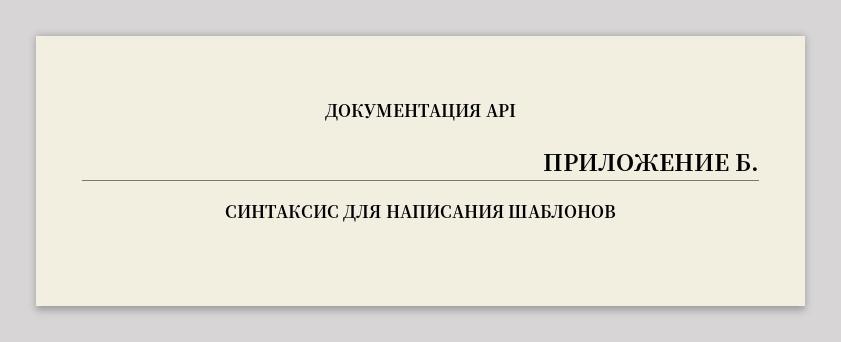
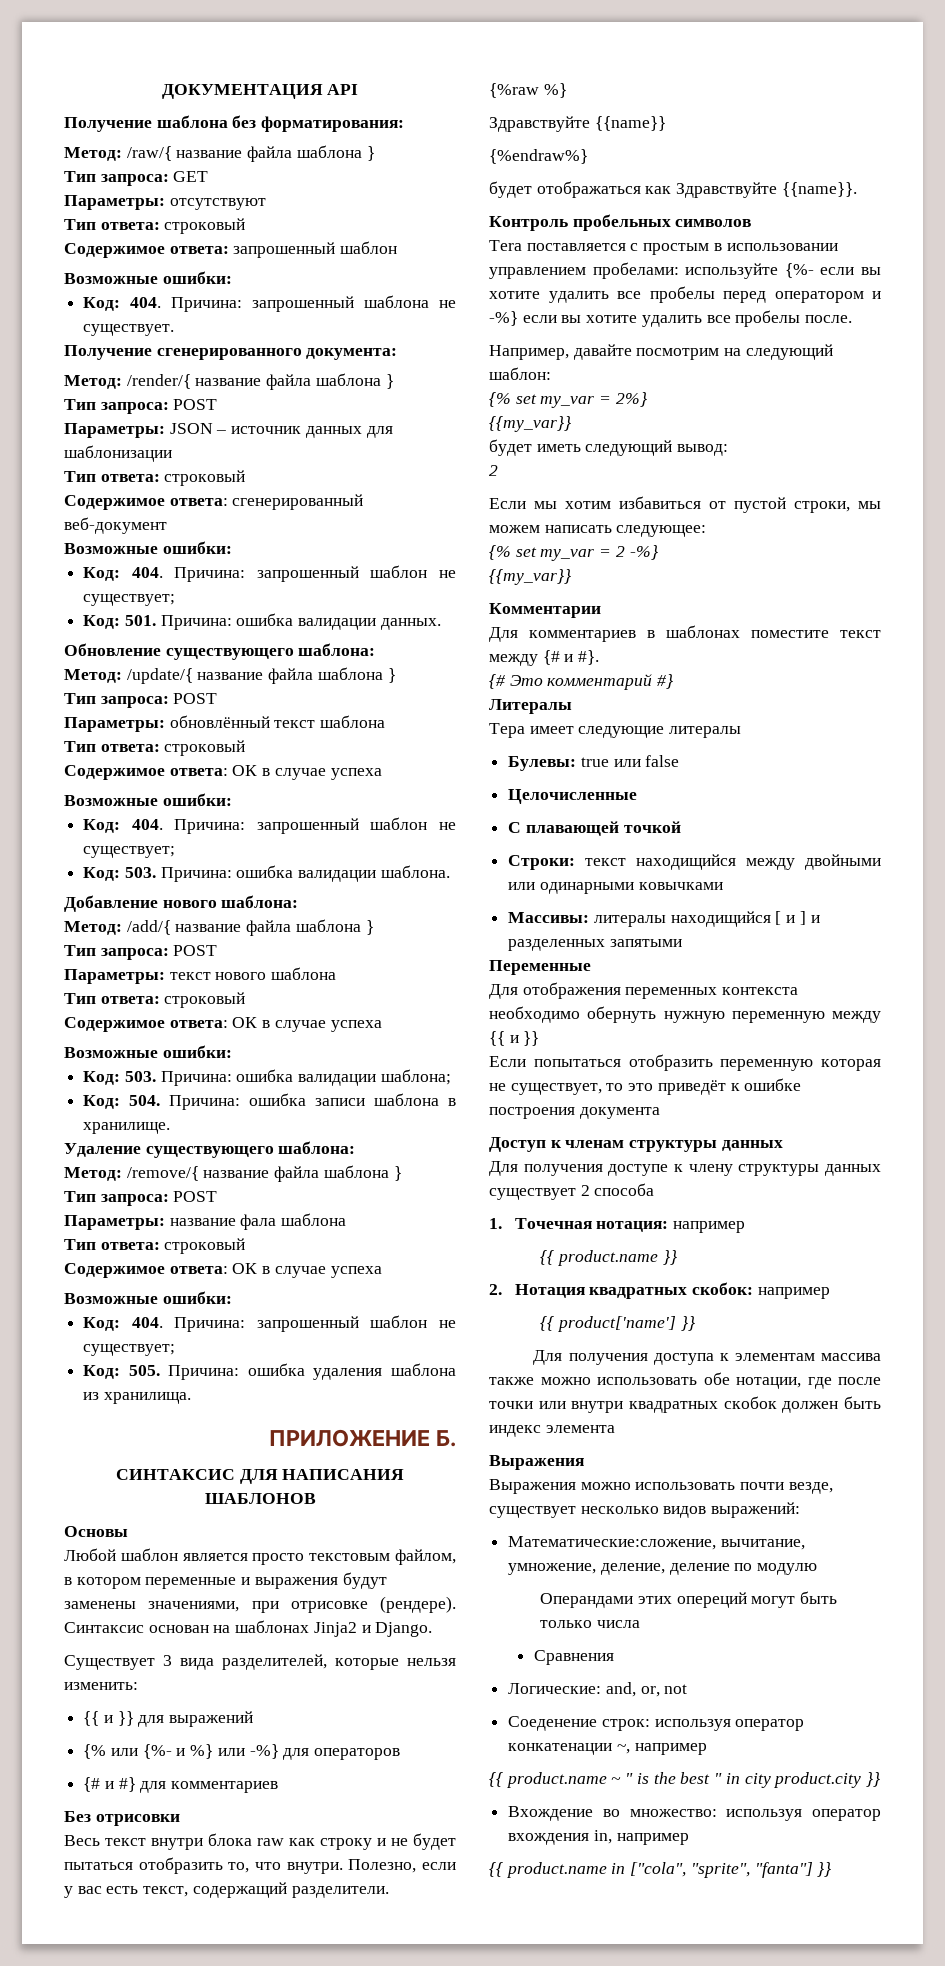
+ Получение шаблона без форматирования:
+ Метод: /raw/{ название файла шаблона }
+ Тип запроса: GET
+ Параметры: отсутствуют
+ Тип ответа: строковый
+ Содержимое ответа: запрошенный шаблон
+ Возможные ошибки:
+ Код: 404. Причина: запрошенный шаблона не существует.
+ Получение сгенерированного документа:
+ Метод: /render/{ название файла шаблона }
+ Тип запроса: POST
+ Параметры: JSON – источник данных для шаблонизации
+ Тип ответа: строковый
+ Содержимое ответа: сгенерированный веб-документ
+ Возможные ошибки:
+ Код: 404. Причина: запрошенный шаблон не существует;
+ Код: 501. Причина: ошибка валидации данных.
+ Обновление существующего шаблона:
+ Метод: /update/{ название файла шаблона }
+ Тип запроса: POST
+ Параметры: обновлённый текст шаблона
+ Тип ответа: строковый
+ Содержимое ответа: ОК в случае успеха
+ Возможные ошибки:
+ Код: 404. Причина: запрошенный шаблон не существует;
+ Код: 503. Причина: ошибка валидации шаблона.
+ Добавление нового шаблона:
+ Метод: /add/{ название файла шаблона }
+ Тип запроса: POST
+ Параметры: текст нового шаблона
+ Тип ответа: строковый
+ Содержимое ответа: ОК в случае успеха
+ Возможные ошибки:
+ Код: 503. Причина: ошибка валидации шаблона;
+ Код: 504. Причина: ошибка записи шаблона в хранилище.
+ Удаление существующего шаблона:
+ Метод: /remove/{ название файла шаблона }
+ Тип запроса: POST
+ Параметры: название фала шаблона
+ Тип ответа: строковый
+ Содержимое ответа: ОК в случае успеха
+ Возможные ошибки:
+ Код: 404. Причина: запрошенный шаблон не существует;
+ Код: 505. Причина: ошибка удаления шаблона из хранилища.
+ Основы
+ Любой шаблон является просто текстовым файлом, в котором переменные и выражения будут заменены значениями, при отрисовке (рендере). Синтаксис основан на шаблонах Jinja2 и Django.
+ Существует 3 вида разделителей, которые нельзя изменить:
+ {{ и }} для выражений
+ {% или {%- и %} или -%} для операторов
+ {# и #} для комментариев
+ Без отрисовки
+ Весь текст внутри блока raw как строку и не будет пытаться отобразить то, что внутри. Полезно, если у вас есть текст, содержащий разделители.
+ {%raw %}
+ Здравствуйте {{name}}
+ {%endraw%}
+ будет отображаться как Здравствуйте {{name}}.
+ Контроль пробельных символов
+ Tera поставляется с простым в использовании управлением пробелами: используйте {%- если вы хотите удалить все пробелы перед оператором и -%} если вы хотите удалить все пробелы после.
+ Например, давайте посмотрим на следующий шаблон:
+ {% set my_var = 2%}
+ {{my_var}}
+ будет иметь следующий вывод:
+ 2
+ Если мы хотим избавиться от пустой строки, мы можем написать следующее:
+ {% set my_var = 2 -%}
+ {{my_var}}
+ Комментарии
+ Для комментариев в шаблонах поместите текст между {# и #}.
+ {# Это комментарий #}
+ Литералы
+ Тера имеет следующие литералы
+ Булевы: true или false
+ Целочисленные
+ С плавающей точкой
+ Строки: текст находищийся между двойными или одинарными ковычками
+ Массивы: литералы находищийся [ и ] и разделенных запятыми
+ Переменные
+ Для отображения переменных контекста необходимо обернуть нужную переменную между {{ и }}
+ Если попытаться отобразить переменную которая не существует, то это приведёт к ошибке построения документа
+ Доступ к членам структуры данных
+ Для получения доступе к члену структуры данных существует 2 способа
+ 1. Точечная нотация: например
+ {{ product.name }}
+ 2. Нотация квадратных скобок: например
+ {{ product['name'] }}
+ Для получения доступа к элементам массива также можно использовать обе нотации, где после точки или внутри квадратных скобок должен быть индекс элемента
+ Выражения
+ Выражения можно использовать почти везде, существует несколько видов выражений:
+ Математические:сложение, вычитание, умножение, деление, деление по модулю
+ Операндами этих опереций могут быть только числа
+ Сравнения
+ Логические: and, or, not
+ Соеденение строк: используя оператор конкатенации ~, например
+ {{ product.name ~ " is the best " in city product.city }}
+ Вхождение во множество: используя оператор вхождения in, например
+ {{ product.name in ["cola", "sprite", "fanta"] }}

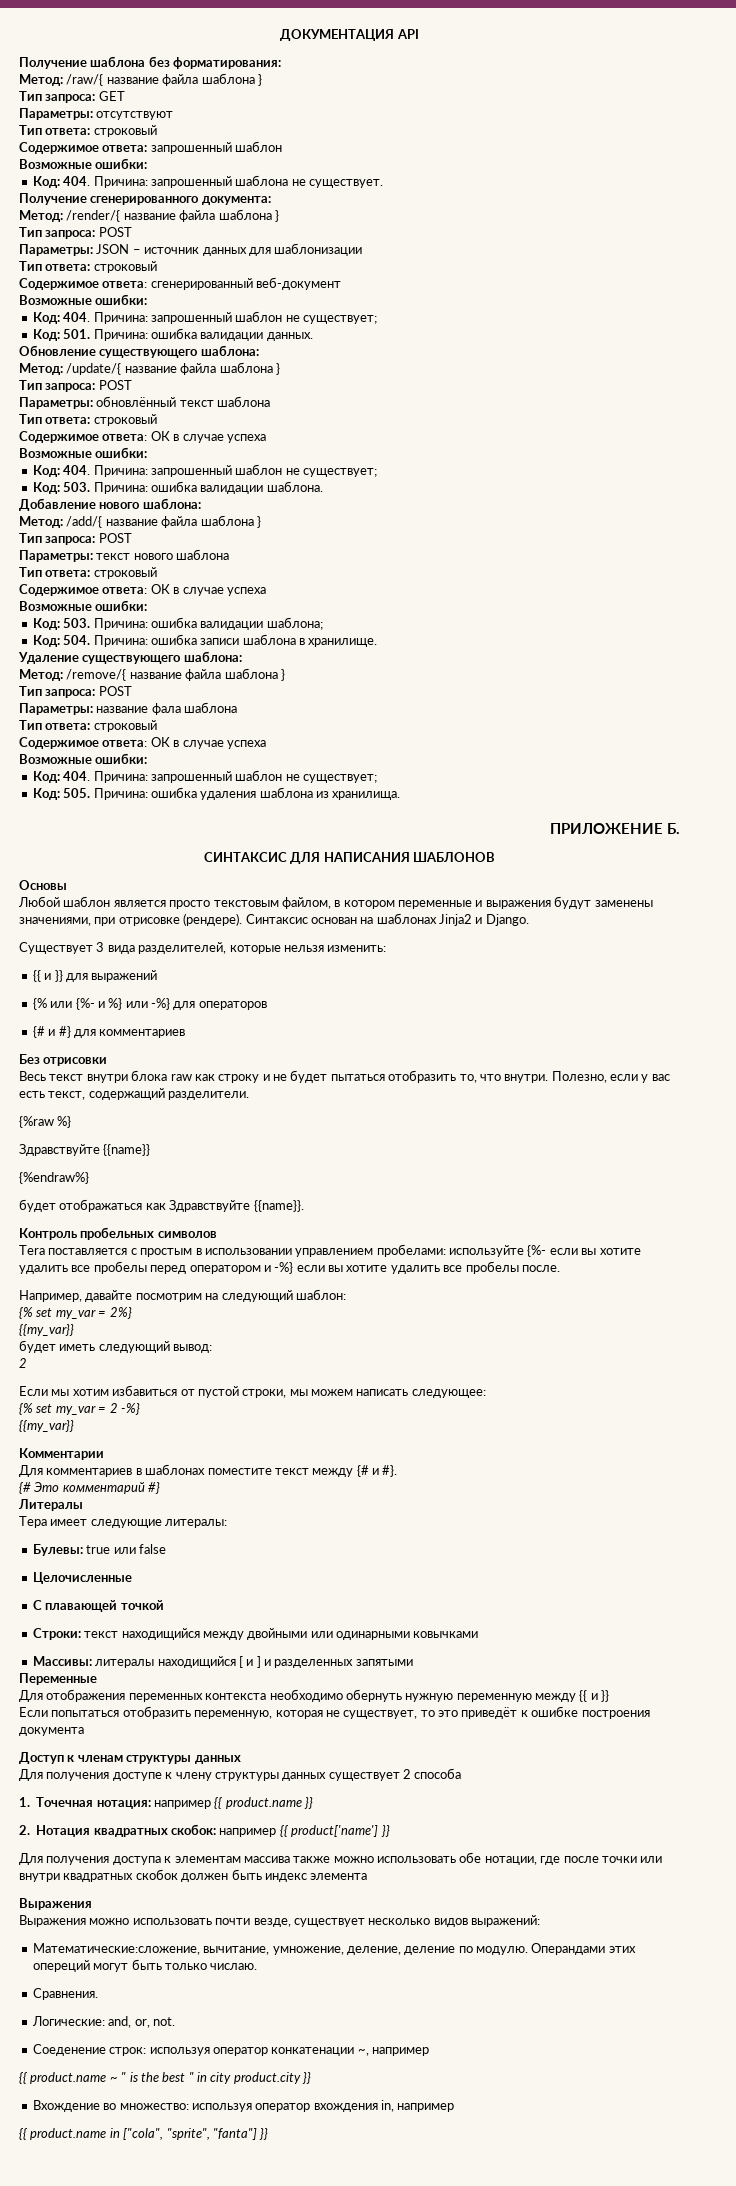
- Тера имеет следующие литералы
+ Тера имеет следующие литералы:
- Если попытаться отобразить переменную которая не существует, то это приведёт к ошибке построения документа
+ Если попытаться отобразить переменную, которая не существует, то это приведёт к ошибке построения документа
- 1. Точечная нотация: например
- {{ product.name }}
+ 1. Точечная нотация: например {{ product.name }}
- 2. Нотация квадратных скобок: например
- {{ product['name'] }}
+ 2. Нотация квадратных скобок: например {{ product['name'] }}
- Математические:сложение, вычитание, умножение, деление, деление по модулю
- Операндами этих опереций могут быть только числа
- Сравнения
+ Математические:сложение, вычитание, умножение, деление, деление по модулю. Операндами этих опереций могут быть только числаю.
+ Сравнения.
- Логические: and, or, not
+ Логические: and, or, not.

